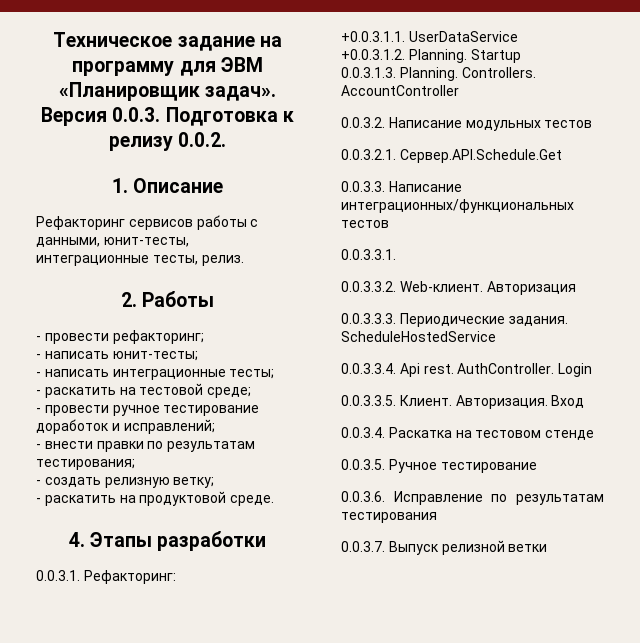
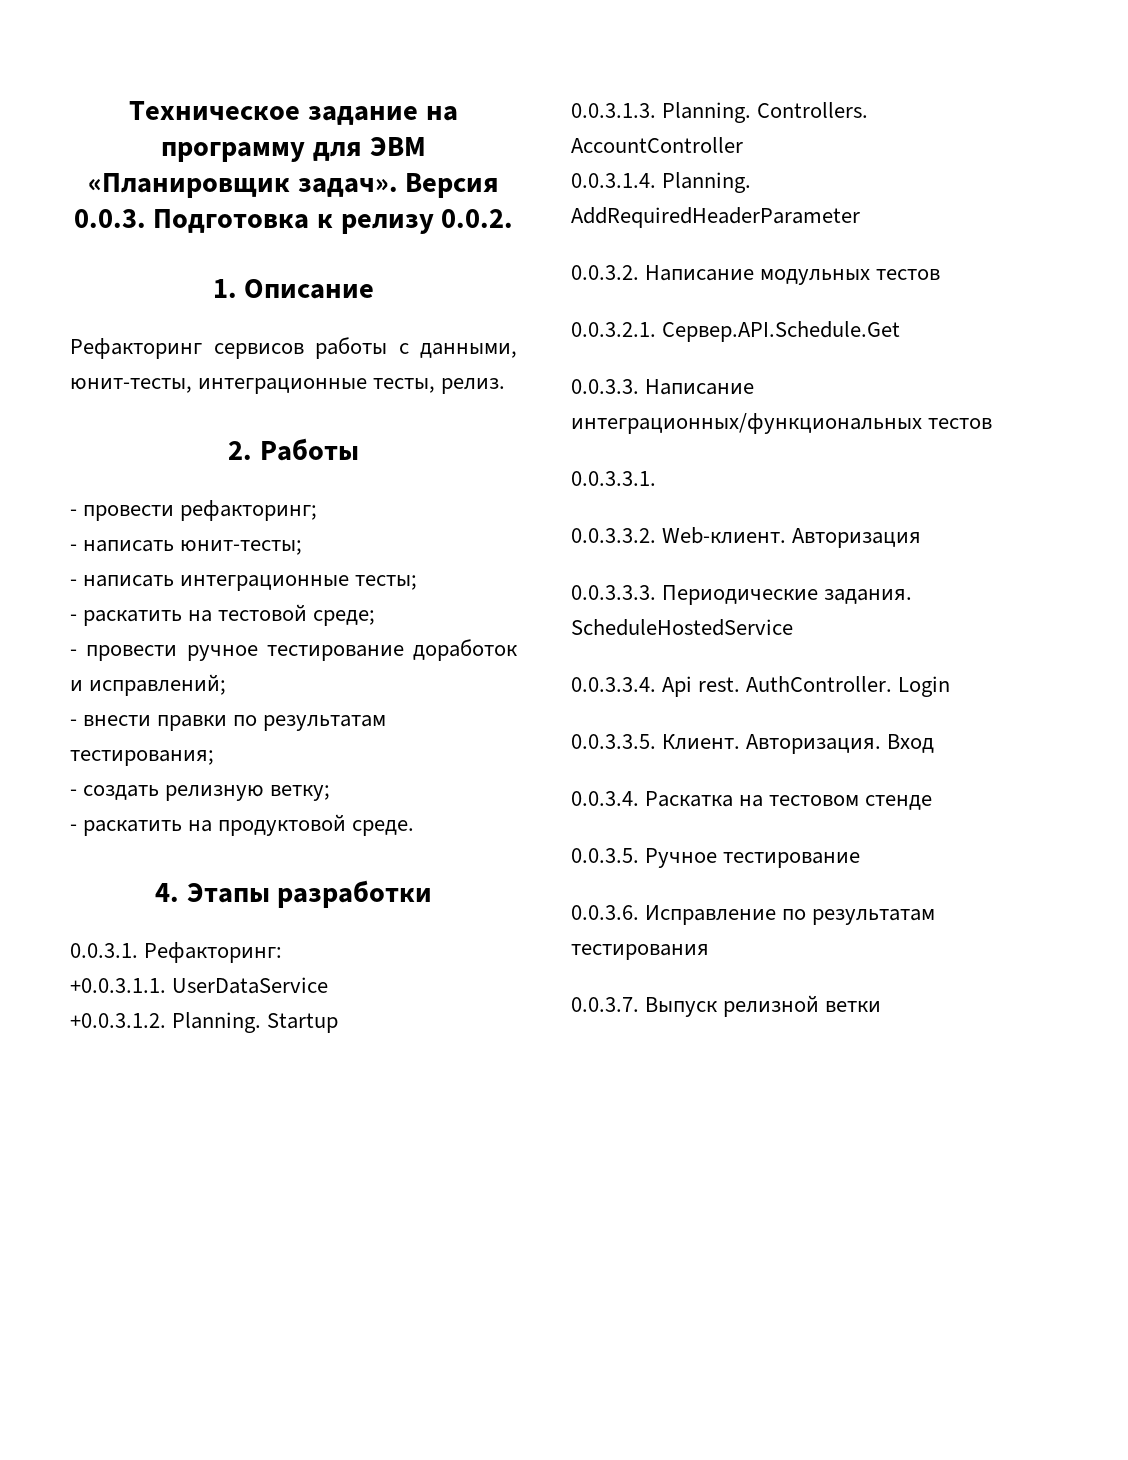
+ 0.0.3.1.4. Planning. AddRequiredHeaderParameter

